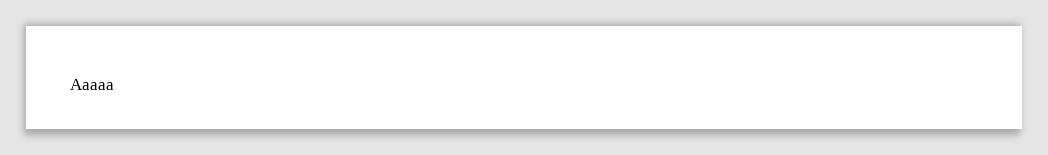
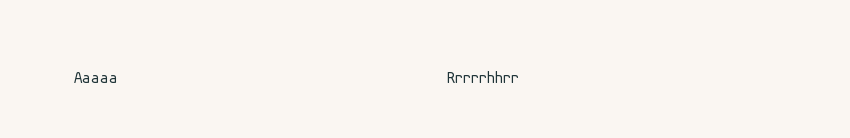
+ Rrrrrhhrr

